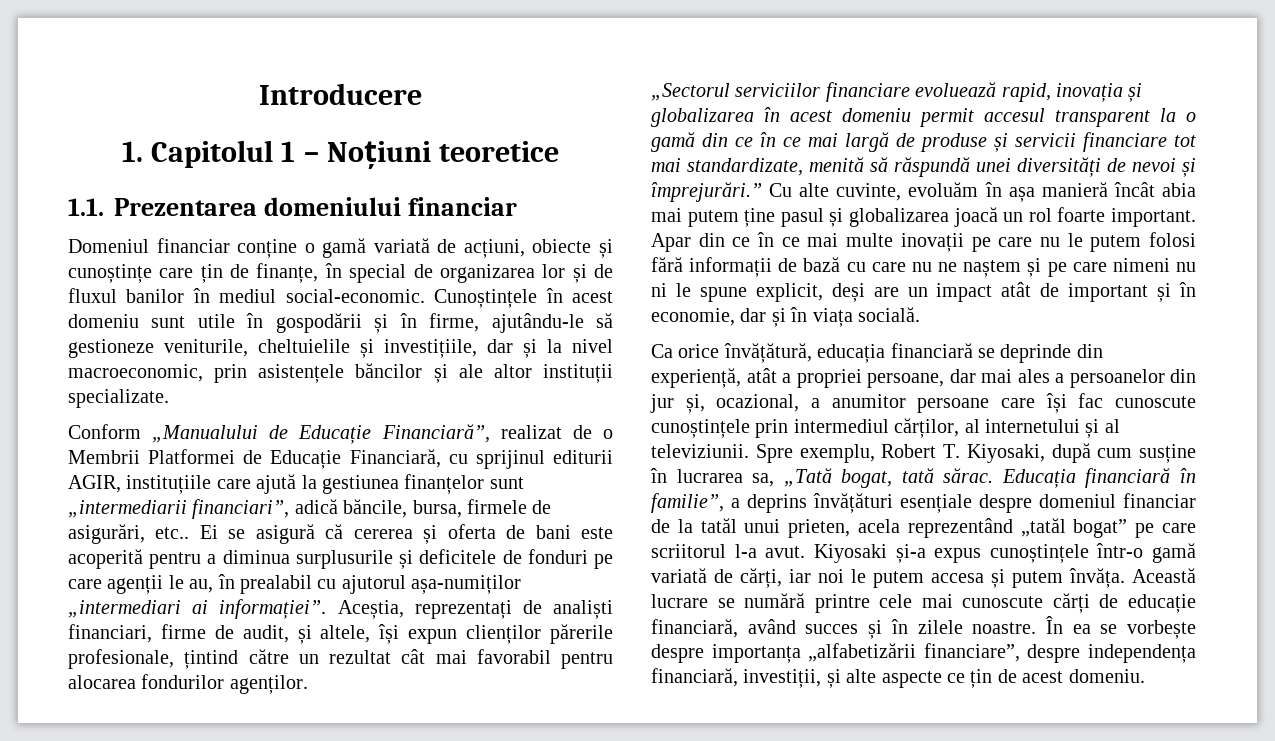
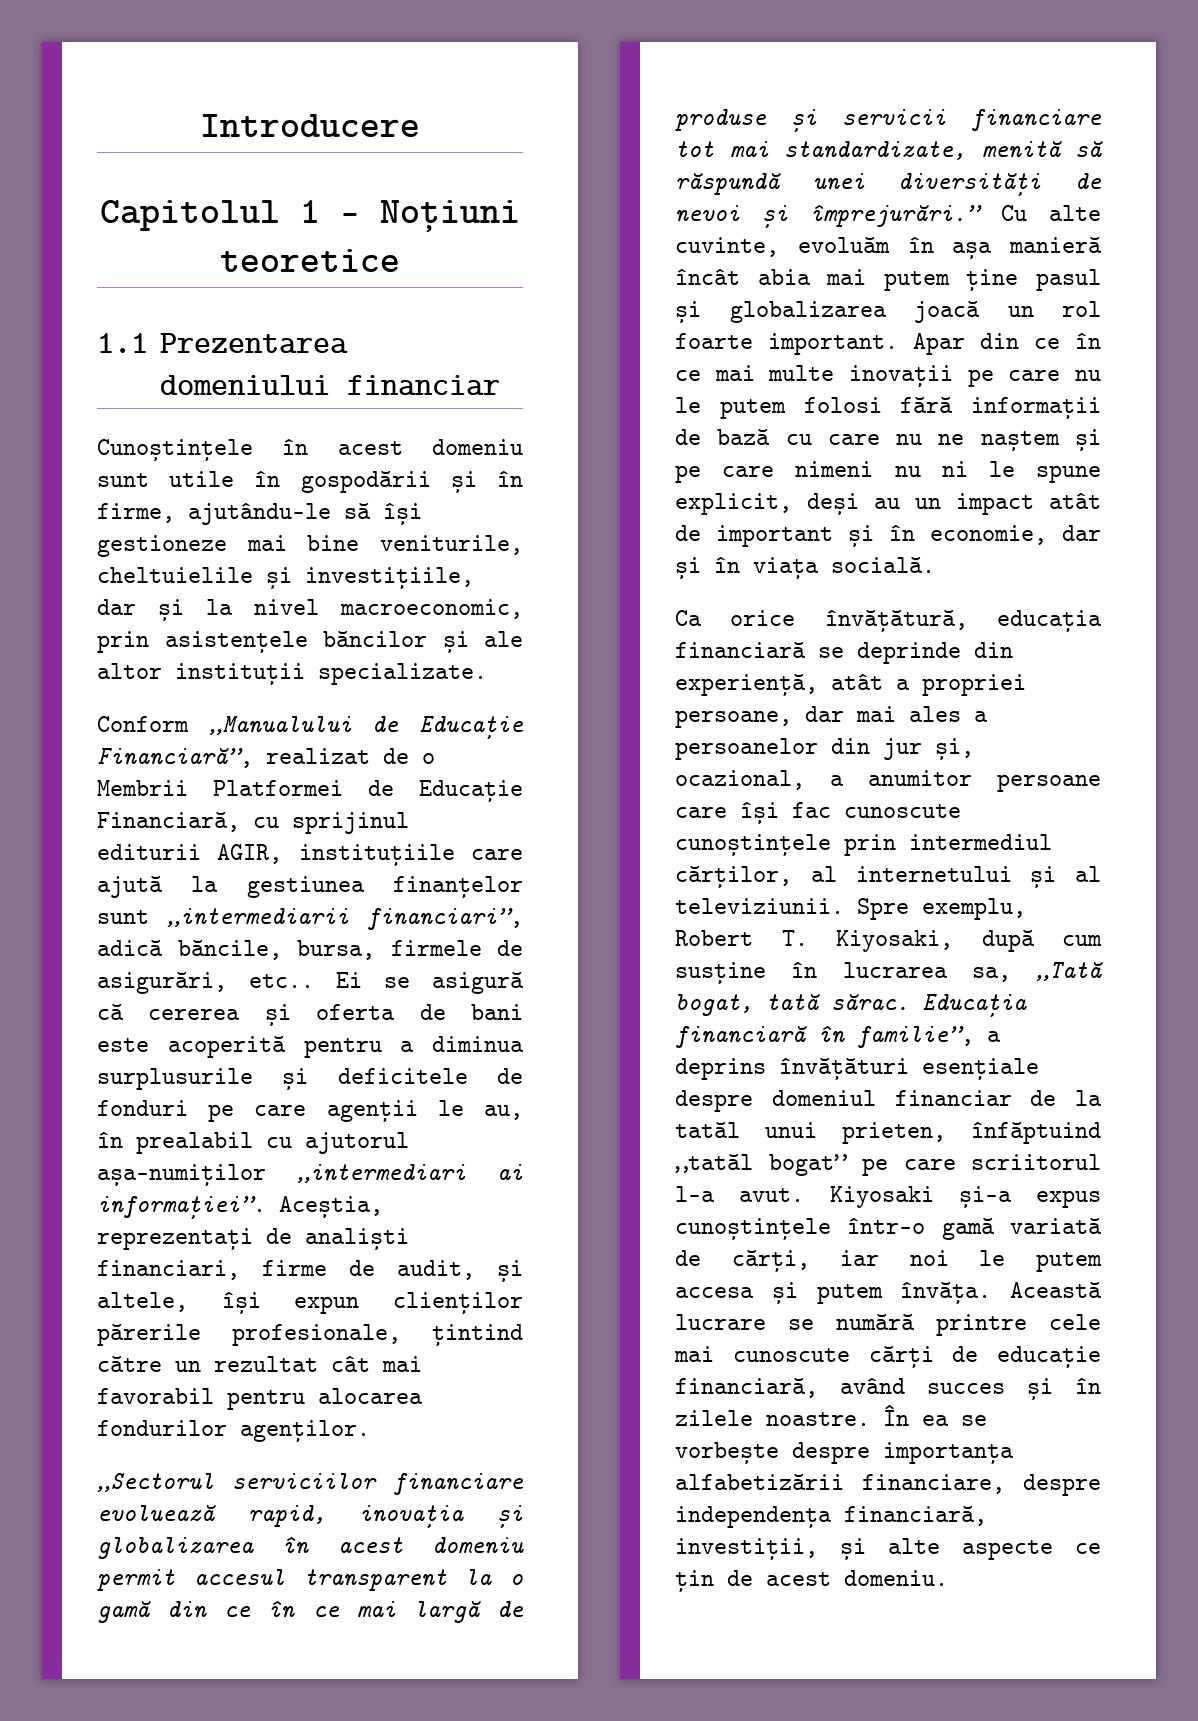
- 1. Capitolul 1 – Noțiuni teoretice
+ Capitolul 1 – Noțiuni teoretice
- 1.1. Prezentarea domeniului financiar
+ 1.1 Prezentarea domeniului financiar
- Domeniul financiar conține o gamă variată de acțiuni, obiecte și cunoștințe care țin de finanțe, în special de organizarea lor și de fluxul banilor în mediul social-economic. Cunoștințele în acest domeniu sunt utile în gospodării și în firme, ajutându-le să gestioneze veniturile, cheltuielile și investițiile, dar și la nivel macroeconomic, prin asistențele băncilor și ale altor instituții specializate.
+ Cunoștințele în acest domeniu sunt utile în gospodării și în firme, ajutându-le să își gestioneze mai bine veniturile, cheltuielile și investițiile, dar și la nivel macroeconomic, prin asistențele băncilor și ale altor instituții specializate.
- Apar din ce în ce mai multe inovații pe care nu le putem folosi fără informații de bază cu care nu ne naștem și pe care nimeni nu ni le spune explicit, deși are un impact atât de important și în economie, dar și în viața socială.
+ Apar din ce în ce mai multe inovații pe care nu le putem folosi fără informații de bază cu care nu ne naștem și pe care nimeni nu ni le spune explicit, deși au un impact atât de important și în economie, dar și în viața socială.
- Educația financiară în familie”, a deprins învățături esențiale despre domeniul financiar de la tatăl unui prieten, acela reprezentând „tatăl bogat” pe care scriitorul l-a avut.
+ Educația financiară în familie”, a deprins învățături esențiale despre domeniul financiar de la tatăl unui prieten, înfăptuind „tatăl bogat” pe care scriitorul l-a avut.
- În ea se vorbește despre importanța „alfabetizării financiare”, despre independența financiară, investiții, și alte aspecte ce țin de acest domeniu.
+ În ea se vorbește despre importanța alfabetizării financiare, despre independența financiară, investiții, și alte aspecte ce țin de acest domeniu.

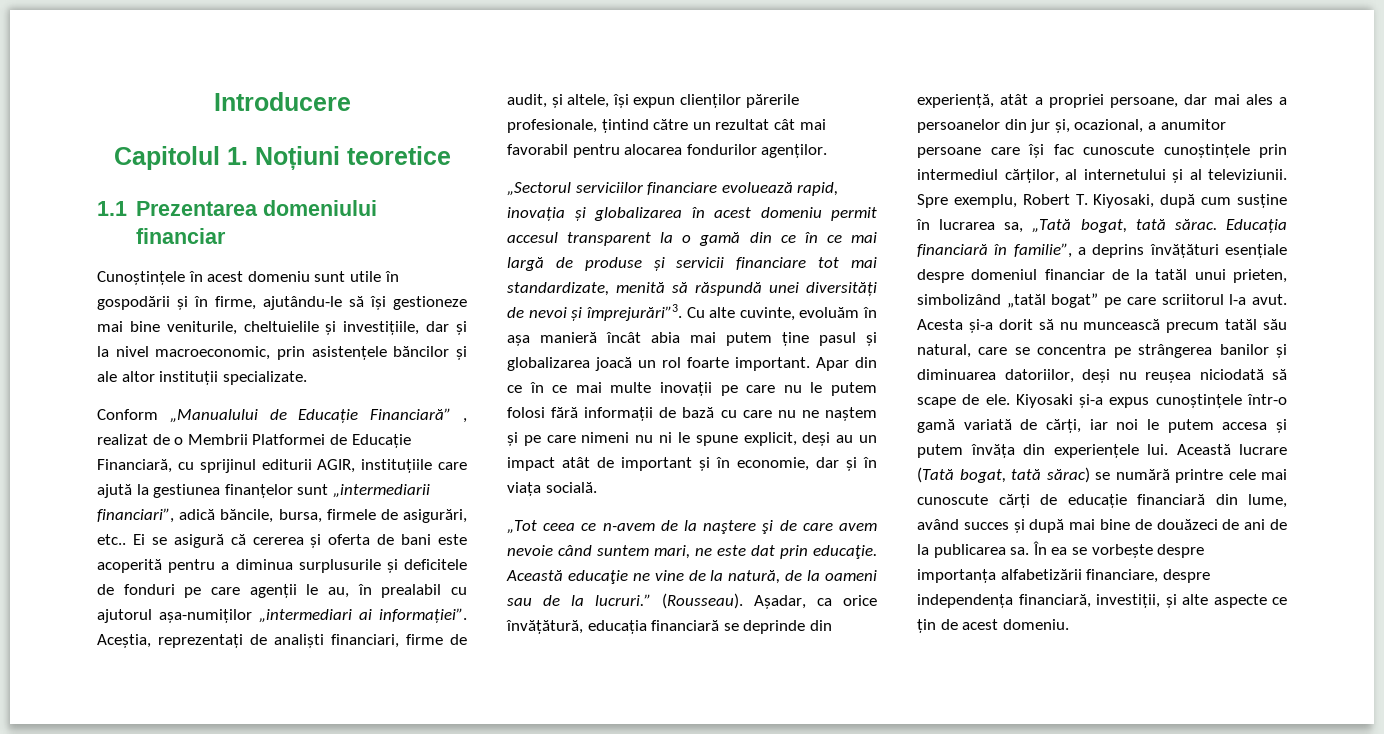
- Capitolul 1 – Noțiuni teoretice
+ Capitolul 1. Noțiuni teoretice
- Conform „Manualului de Educație Financiară”, realizat de o Membrii Platformei de Educație Financiară, cu sprijinul editurii AGIR, instituțiile care ajută la gestiunea finanțelor sunt „intermediarii financiari”, adică băncile, bursa, firmele de asigurări, etc..
+ Conform „Manualului de Educație Financiară” , realizat de o Membrii Platformei de Educație Financiară, cu sprijinul editurii AGIR, instituțiile care ajută la gestiunea finanțelor sunt „intermediarii financiari”, adică băncile, bursa, firmele de asigurări, etc..
- „Sectorul serviciilor financiare evoluează rapid, inovația și globalizarea în acest domeniu permit accesul transparent la o gamă din ce în ce mai largă de produse și servicii financiare tot mai standardizate, menită să răspundă unei diversități de nevoi și împrejurări.”
+ „Sectorul serviciilor financiare evoluează rapid, inovația și globalizarea în acest domeniu permit accesul transparent la o gamă din ce în ce mai largă de produse și servicii financiare tot mai standardizate, menită să răspundă unei diversități de nevoi și împrejurări”3.
- Ca orice învățătură, educația financiară se deprinde din experiență, atât a propriei persoane, dar mai ales a persoanelor din jur și, ocazional, a anumitor persoane care își fac cunoscute cunoștințele prin intermediul cărților, al internetului și al televiziunii.
+ „Tot ceea ce n-avem de la naştere şi de care avem nevoie când suntem mari, ne este dat prin educaţie. Această educaţie ne vine de la natură, de la oameni sau de la lucruri.” (Rousseau). Așadar, ca orice învățătură, educația financiară se deprinde din experiență, atât a propriei persoane, dar mai ales a persoanelor din jur și, ocazional, a anumitor persoane care își fac cunoscute cunoștințele prin intermediul cărților, al internetului și al televiziunii.
- Educația financiară în familie”, a deprins învățături esențiale despre domeniul financiar de la tatăl unui prieten, înfăptuind „tatăl bogat” pe care scriitorul l-a avut.
+ Educația financiară în familie”, a deprins învățături esențiale despre domeniul financiar de la tatăl unui prieten, simbolizând „tatăl bogat” pe care scriitorul l-a avut.
+ Acesta și-a dorit să nu muncească precum tatăl său natural, care se concentra pe strângerea banilor și diminuarea datoriilor, deși nu reușea niciodată să scape de ele.
- Kiyosaki și-a expus cunoștințele într-o gamă variată de cărți, iar noi le putem accesa și putem învăța. Această lucrare se numără printre cele mai cunoscute cărți de educație financiară, având succes și în zilele noastre.
+ Kiyosaki și-a expus cunoștințele într-o gamă variată de cărți, iar noi le putem accesa și putem învăța din experiențele lui. Această lucrare (Tată bogat, tată sărac) se numără printre cele mai cunoscute cărți de educație financiară din lume, având succes și după mai bine de douăzeci de ani de la publicarea sa.

